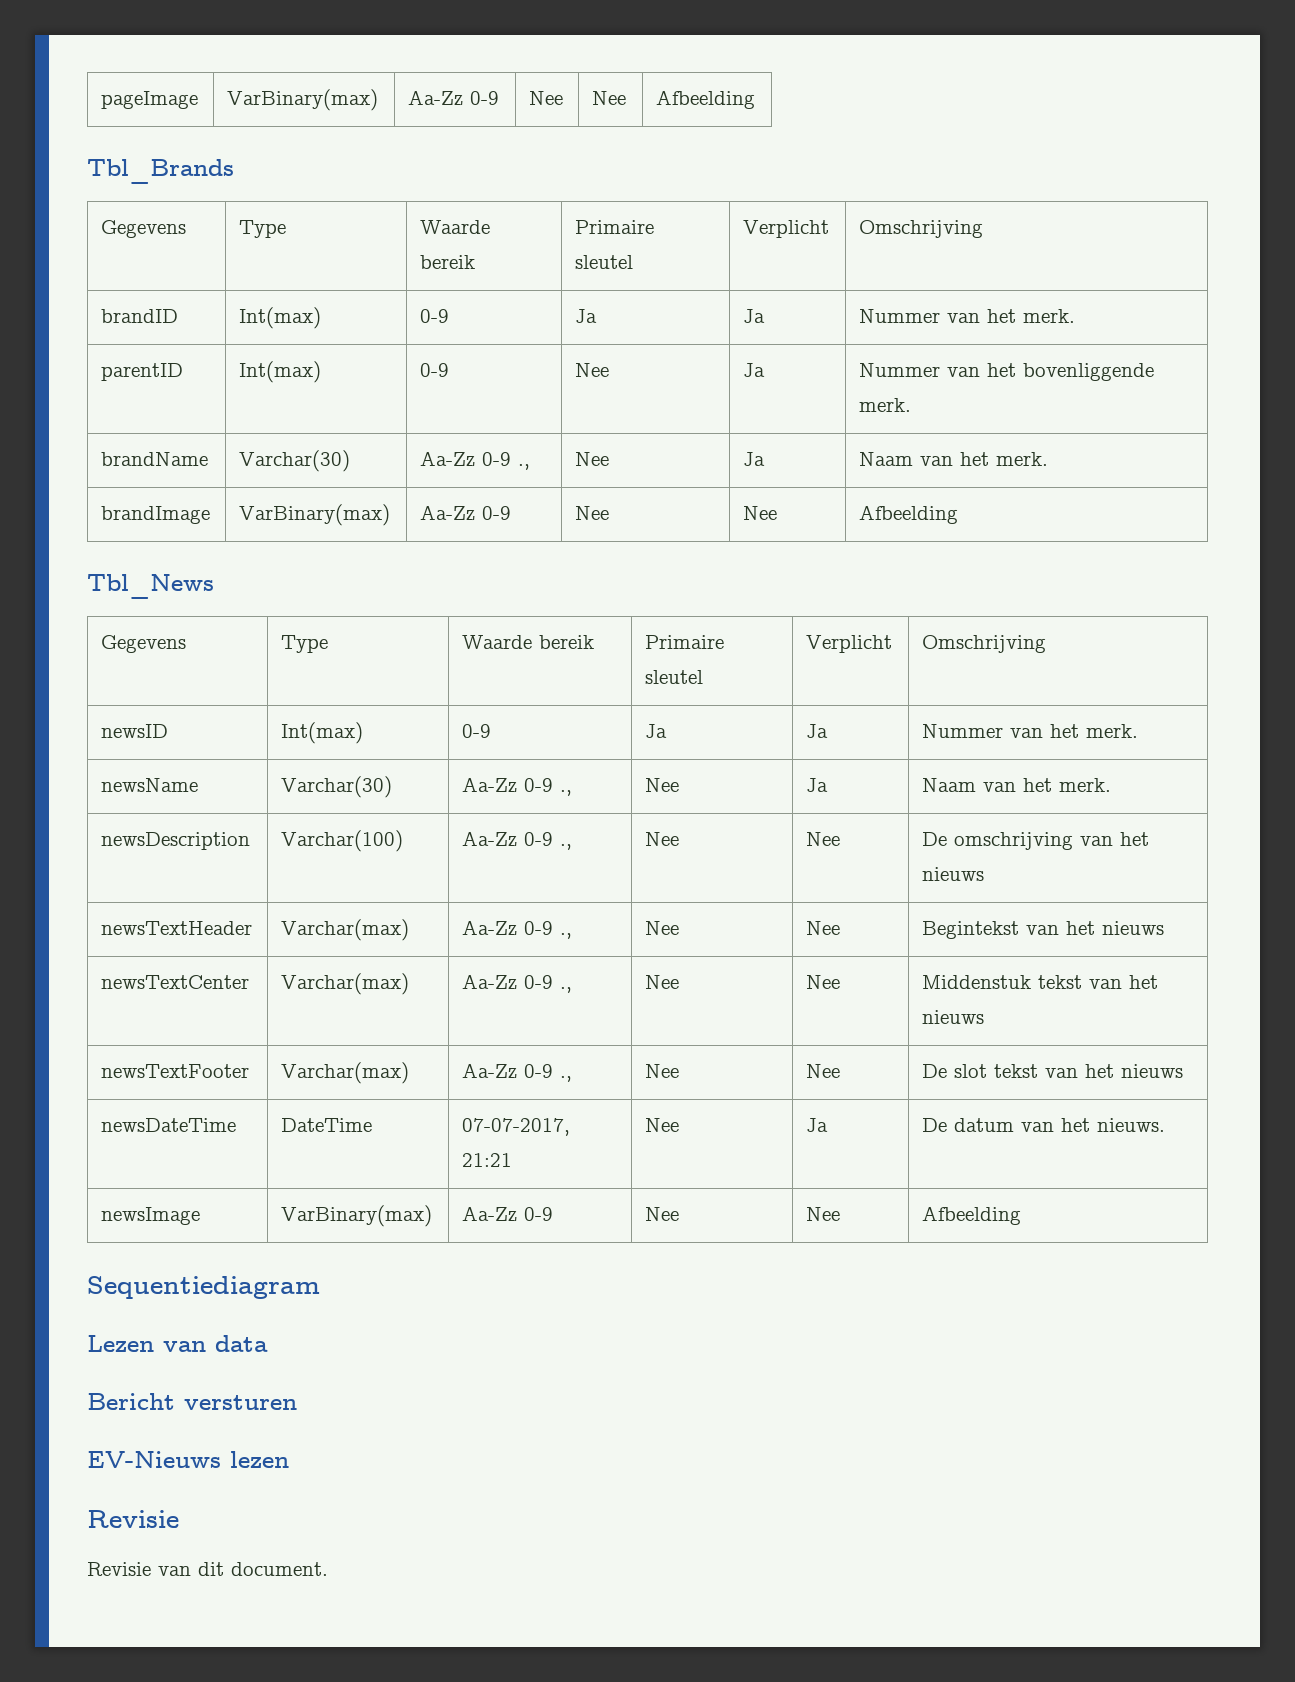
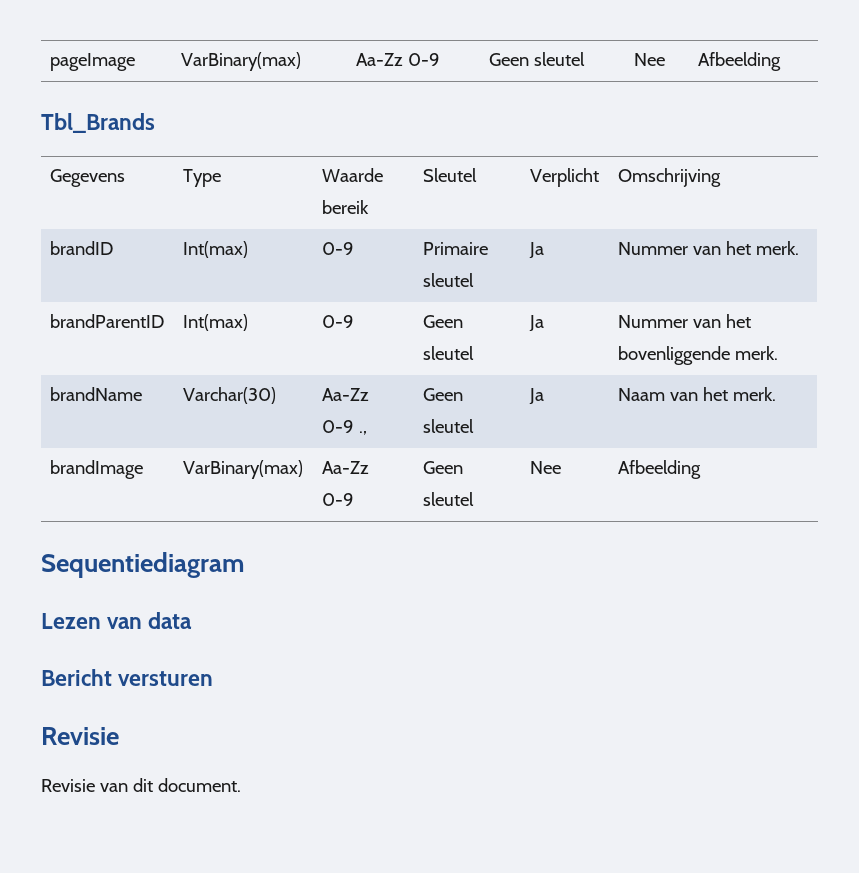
- pageImage | VarBinary(max) | Aa-Zz 0-9 | Nee | Nee | Afbeelding
+ pageImage | VarBinary(max) | Aa-Zz 0-9 | Geen sleutel | Nee | Afbeelding
  Tbl_Brands
- Gegevens | Type | Waarde bereik | Primaire sleutel | Verplicht | Omschrijving
+ Gegevens | Type | Waarde bereik | Sleutel | Verplicht | Omschrijving
- brandID | Int(max) | 0-9 | Ja | Ja | Nummer van het merk.
- parentID | Int(max) | 0-9 | Nee | Ja | Nummer van het bovenliggende merk.
+ brandID | Int(max) | 0-9 | Primaire sleutel | Ja | Nummer van het merk.
+ brandParentID | Int(max) | 0-9 | Geen sleutel | Ja | Nummer van het bovenliggende merk.
- brandName | Varchar(30) | Aa-Zz 0-9 ., | Nee | Ja | Naam van het merk.
+ brandName | Varchar(30) | Aa-Zz 0-9 ., | Geen sleutel | Ja | Naam van het merk.
- brandImage | VarBinary(max) | Aa-Zz 0-9 | Nee | Nee | Afbeelding
- Tbl_News
- Gegevens | Type | Waarde bereik | Primaire sleutel | Verplicht | Omschrijving
- newsID | Int(max) | 0-9 | Ja | Ja | Nummer van het merk.
- newsName | Varchar(30) | Aa-Zz 0-9 ., | Nee | Ja | Naam van het merk.
- newsDescription | Varchar(100) | Aa-Zz 0-9 ., | Nee | Nee | De omschrijving van het nieuws
- newsTextHeader | Varchar(max) | Aa-Zz 0-9 ., | Nee | Nee | Begintekst van het nieuws
- newsTextCenter | Varchar(max) | Aa-Zz 0-9 ., | Nee | Nee | Middenstuk tekst van het nieuws
- newsTextFooter | Varchar(max) | Aa-Zz 0-9 ., | Nee | Nee | De slot tekst van het nieuws
- newsDateTime | DateTime | 07-07-2017, 21:21 | Nee | Ja | De datum van het nieuws.
- newsImage | VarBinary(max) | Aa-Zz 0-9 | Nee | Nee | Afbeelding
+ brandImage | VarBinary(max) | Aa-Zz 0-9 | Geen sleutel | Nee | Afbeelding
- EV-Nieuws lezen

